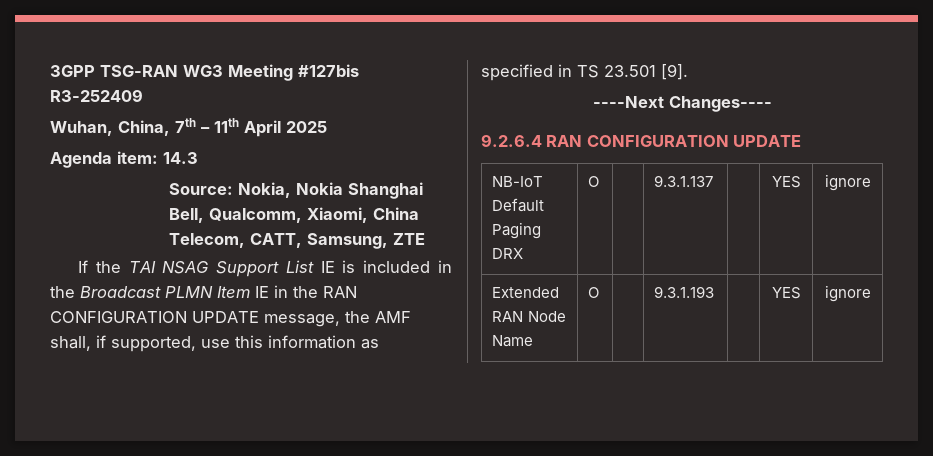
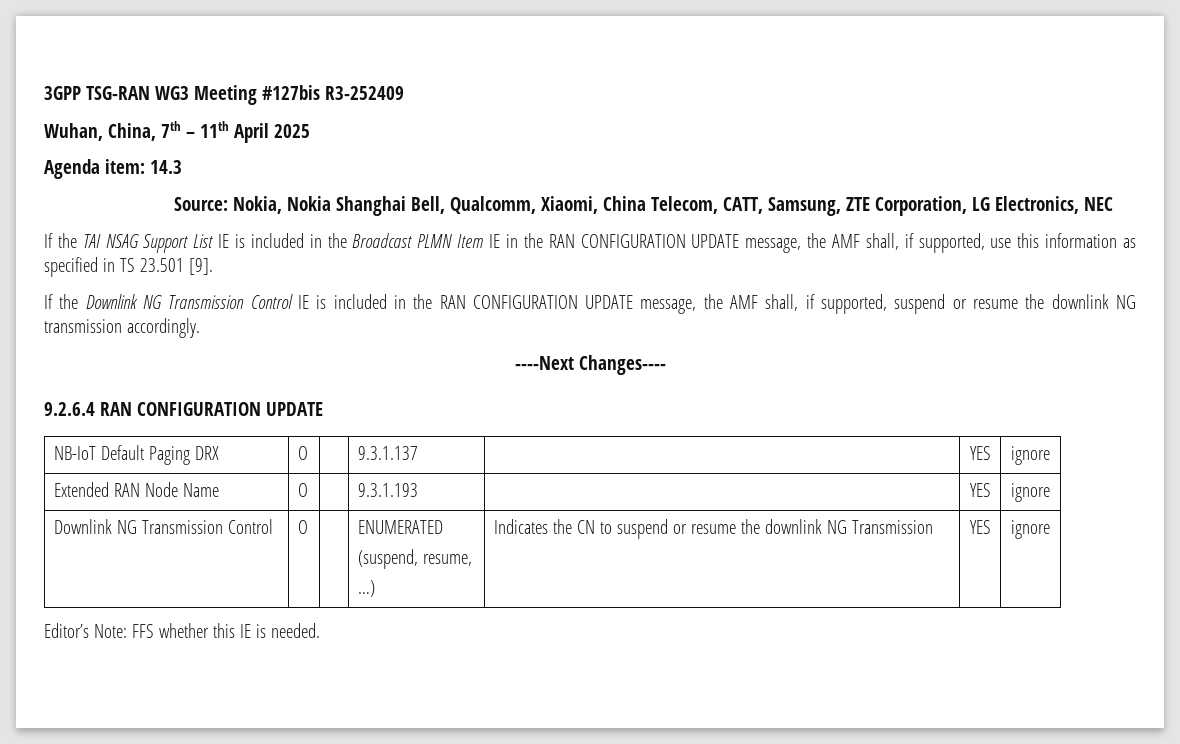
- Source: Nokia, Nokia Shanghai Bell, Qualcomm, Xiaomi, China Telecom, CATT, Samsung, ZTE
+ Source: Nokia, Nokia Shanghai Bell, Qualcomm, Xiaomi, China Telecom, CATT, Samsung, ZTE Corporation, LG Electronics, NEC
+ If the Downlink NG Transmission Control IE is included in the RAN CONFIGURATION UPDATE message, the AMF shall, if supported, suspend or resume the downlink NG transmission accordingly.
+ Downlink NG Transmission Control | O | | ENUMERATED
+ (suspend, resume,
+ …) | Indicates the CN to suspend or resume the downlink NG Transmission | YES | ignore
+ Editor’s Note: FFS whether this IE is needed.

